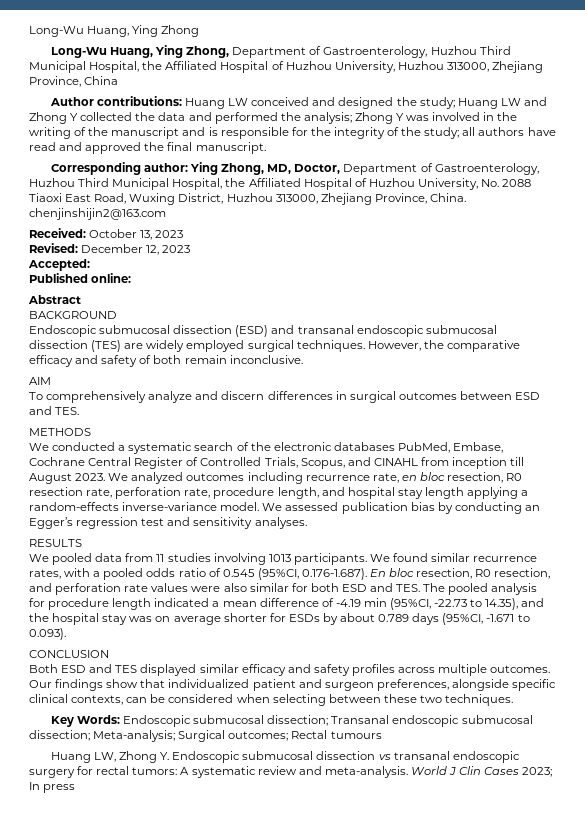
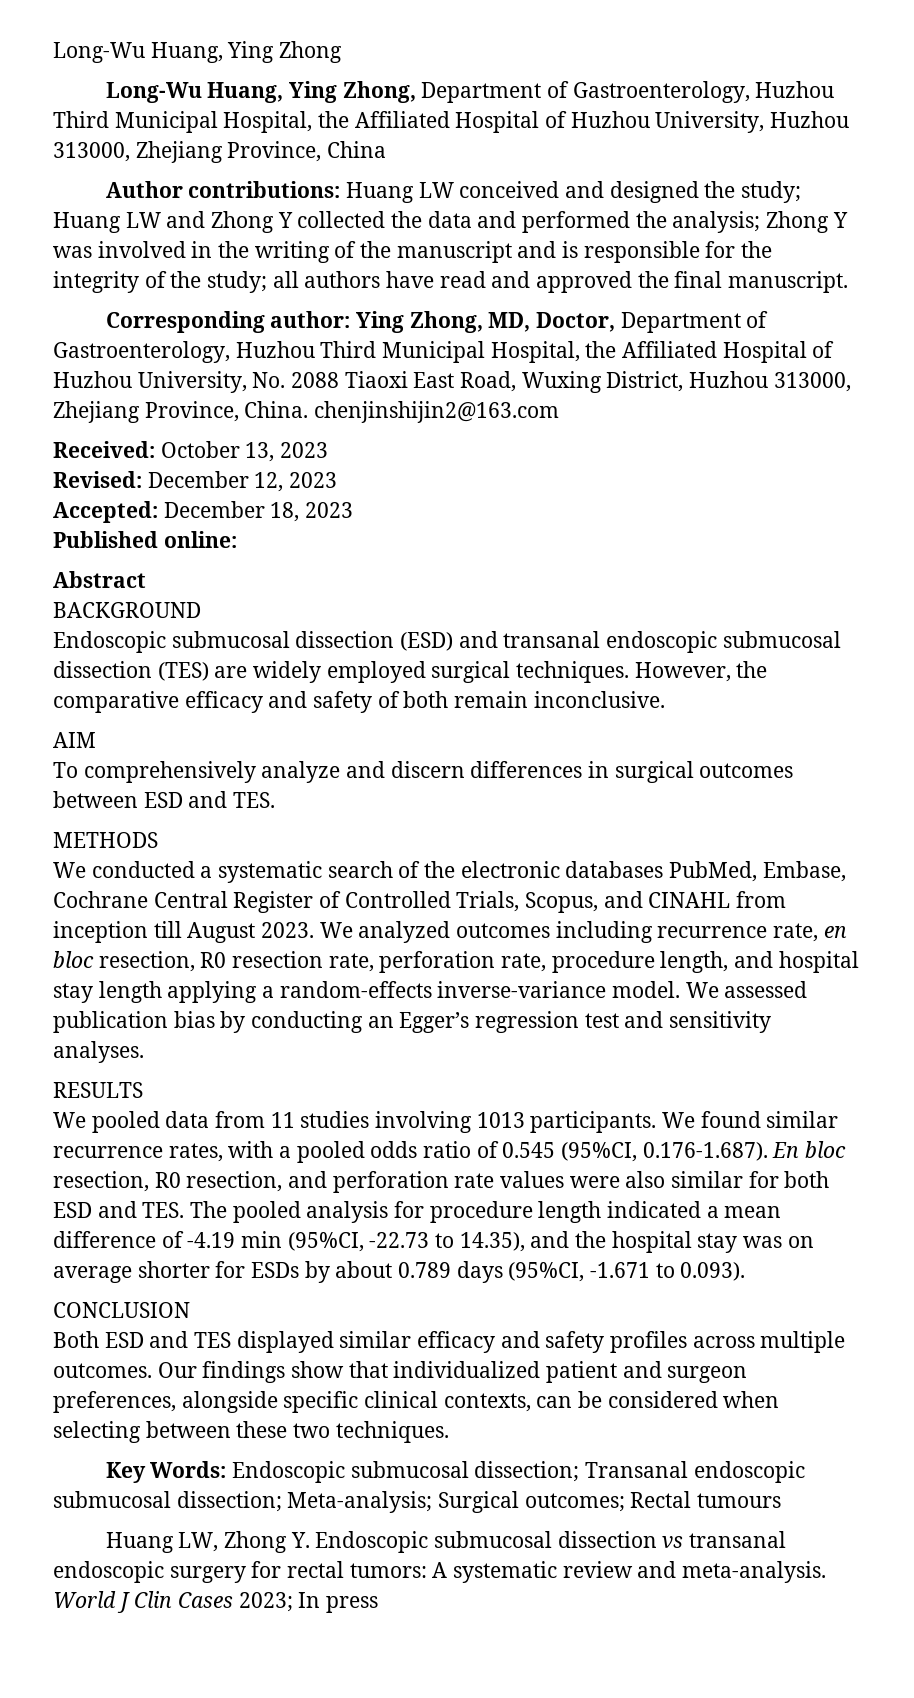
- Accepted:
+ Accepted: December 18, 2023

